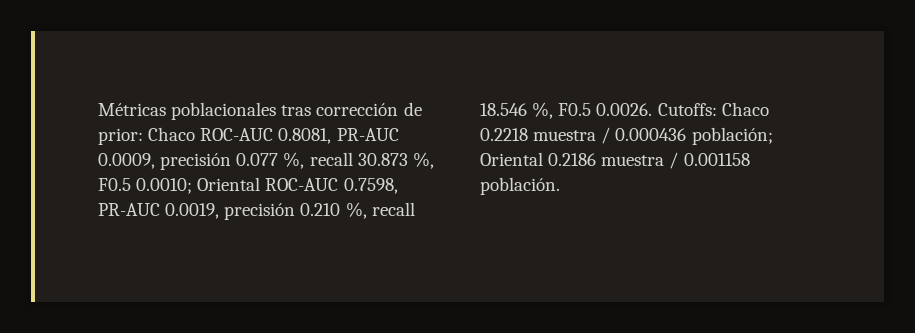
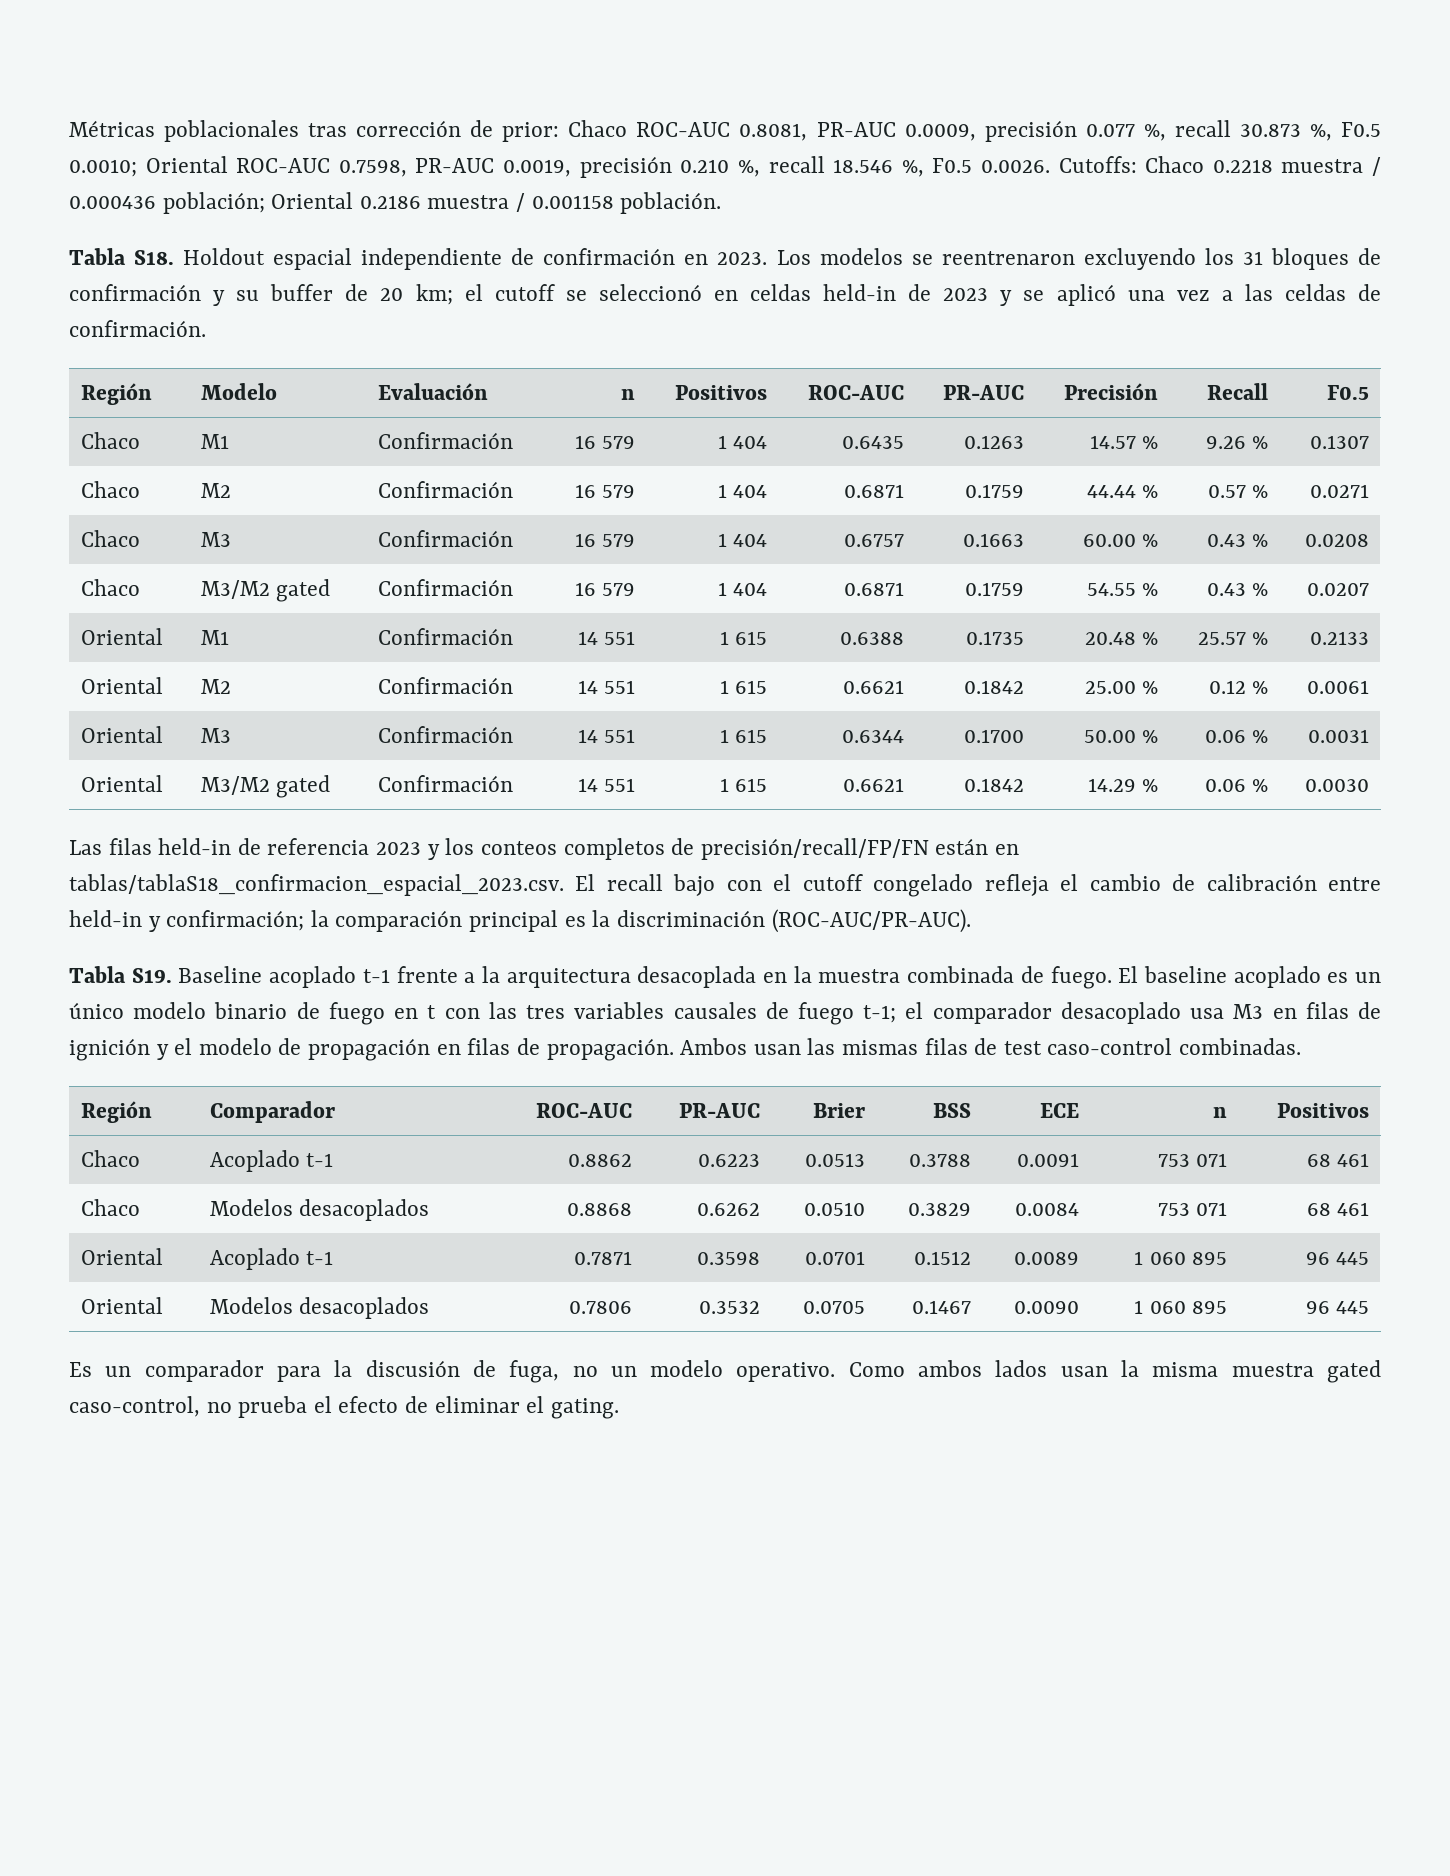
+ Tabla S18. Holdout espacial independiente de confirmación en 2023. Los modelos se reentrenaron excluyendo los 31 bloques de confirmación y su buffer de 20 km; el cutoff se seleccionó en celdas held-in de 2023 y se aplicó una vez a las celdas de confirmación.
+ Región | Modelo | Evaluación | n | Positivos | ROC-AUC | PR-AUC | Precisión | Recall | F0.5
+ Chaco | M1 | Confirmación | 16 579 | 1 404 | 0.6435 | 0.1263 | 14.57 % | 9.26 % | 0.1307
+ Chaco | M2 | Confirmación | 16 579 | 1 404 | 0.6871 | 0.1759 | 44.44 % | 0.57 % | 0.0271
+ Chaco | M3 | Confirmación | 16 579 | 1 404 | 0.6757 | 0.1663 | 60.00 % | 0.43 % | 0.0208
+ Chaco | M3/M2 gated | Confirmación | 16 579 | 1 404 | 0.6871 | 0.1759 | 54.55 % | 0.43 % | 0.0207
+ Oriental | M1 | Confirmación | 14 551 | 1 615 | 0.6388 | 0.1735 | 20.48 % | 25.57 % | 0.2133
+ Oriental | M2 | Confirmación | 14 551 | 1 615 | 0.6621 | 0.1842 | 25.00 % | 0.12 % | 0.0061
+ Oriental | M3 | Confirmación | 14 551 | 1 615 | 0.6344 | 0.1700 | 50.00 % | 0.06 % | 0.0031
+ Oriental | M3/M2 gated | Confirmación | 14 551 | 1 615 | 0.6621 | 0.1842 | 14.29 % | 0.06 % | 0.0030
+ Las filas held-in de referencia 2023 y los conteos completos de precisión/recall/FP/FN están en tablas/tablaS18_confirmacion_espacial_2023.csv. El recall bajo con el cutoff congelado refleja el cambio de calibración entre held-in y confirmación; la comparación principal es la discriminación (ROC-AUC/PR-AUC).
+ Tabla S19. Baseline acoplado t-1 frente a la arquitectura desacoplada en la muestra combinada de fuego. El baseline acoplado es un único modelo binario de fuego en t con las tres variables causales de fuego t-1; el comparador desacoplado usa M3 en filas de ignición y el modelo de propagación en filas de propagación. Ambos usan las mismas filas de test caso-control combinadas.
+ Región | Comparador | ROC-AUC | PR-AUC | Brier | BSS | ECE | n | Positivos
+ Chaco | Acoplado t-1 | 0.8862 | 0.6223 | 0.0513 | 0.3788 | 0.0091 | 753 071 | 68 461
+ Chaco | Modelos desacoplados | 0.8868 | 0.6262 | 0.0510 | 0.3829 | 0.0084 | 753 071 | 68 461
+ Oriental | Acoplado t-1 | 0.7871 | 0.3598 | 0.0701 | 0.1512 | 0.0089 | 1 060 895 | 96 445
+ Oriental | Modelos desacoplados | 0.7806 | 0.3532 | 0.0705 | 0.1467 | 0.0090 | 1 060 895 | 96 445
+ Es un comparador para la discusión de fuga, no un modelo operativo. Como ambos lados usan la misma muestra gated caso-control, no prueba el efecto de eliminar el gating.

